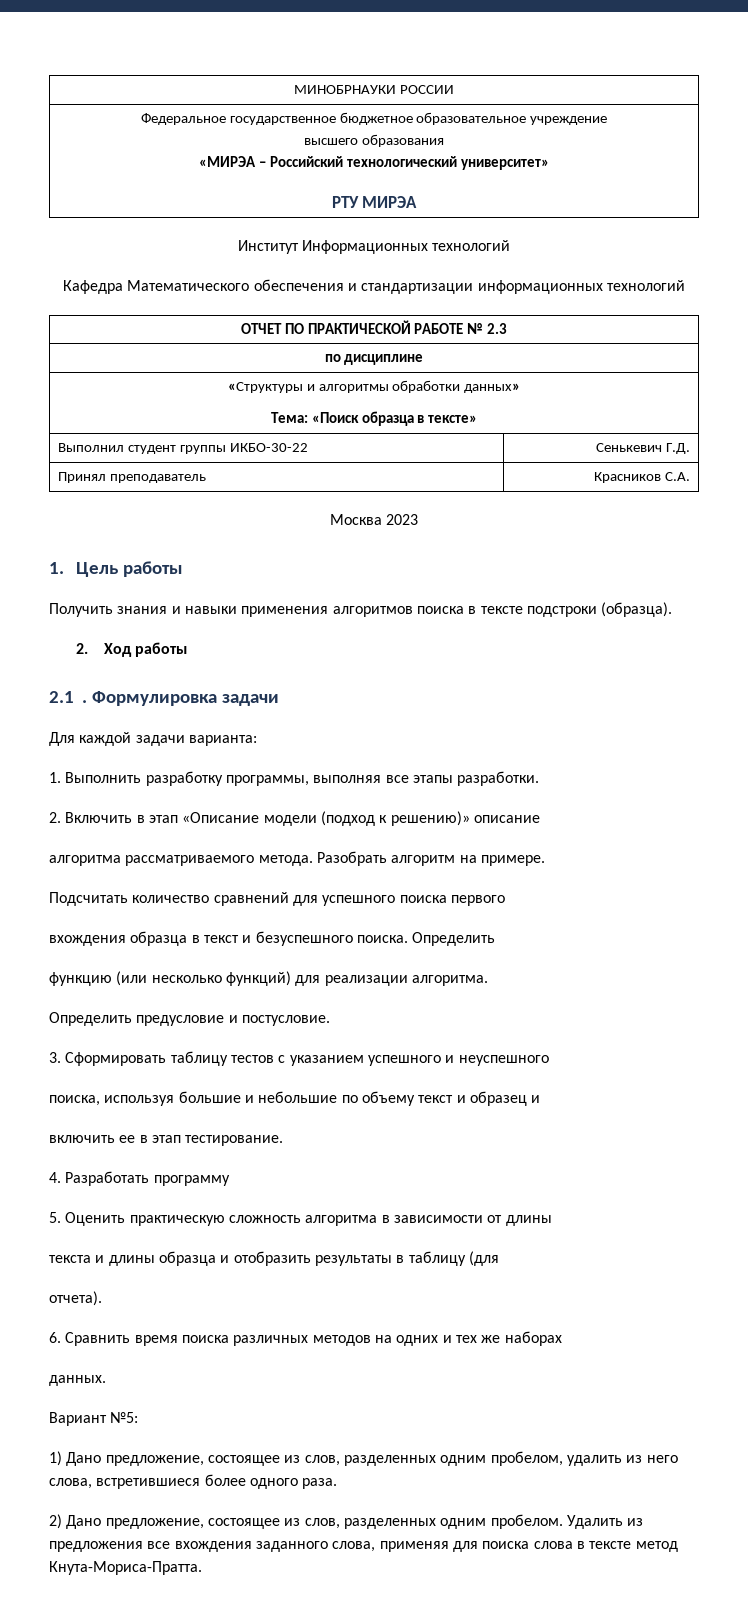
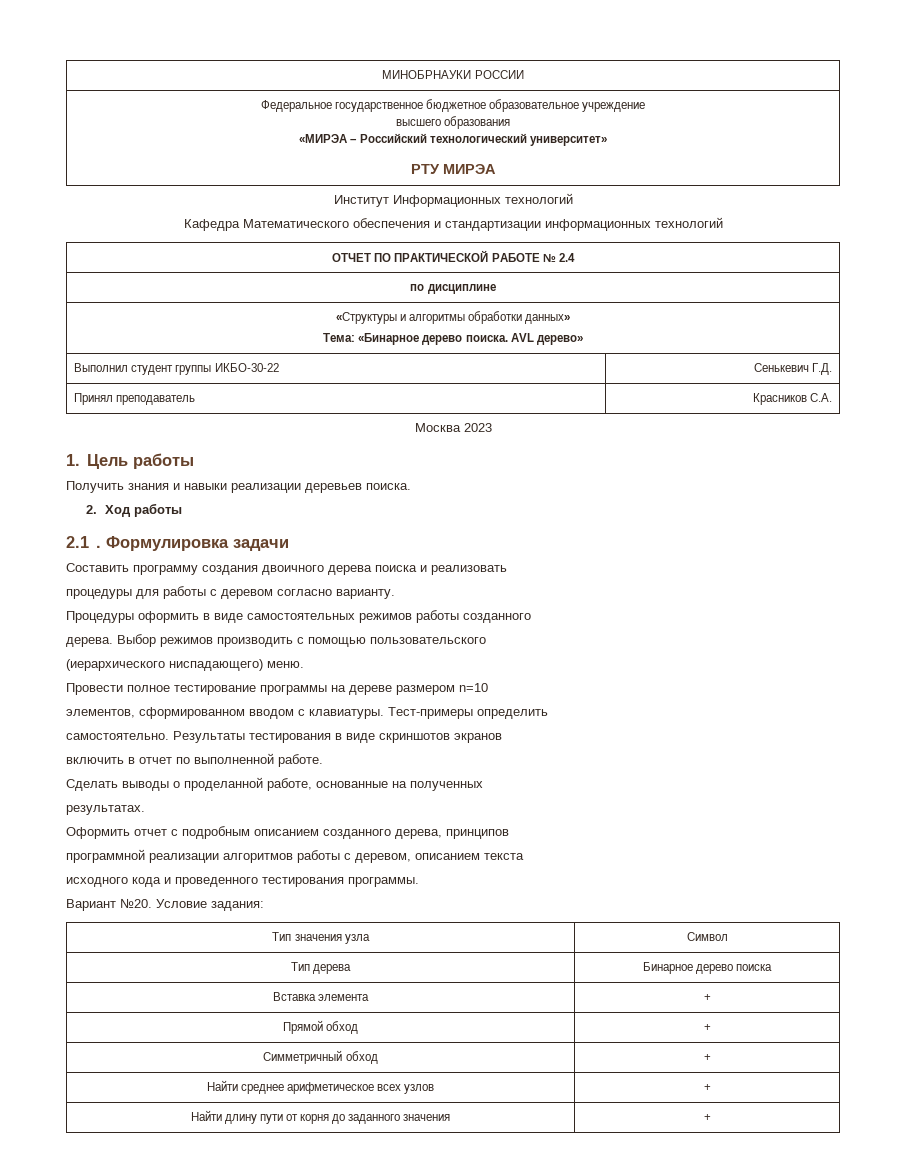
- ОТЧЕТ ПО ПРАКТИЧЕСКОЙ РАБОТЕ № 2.3
+ ОТЧЕТ ПО ПРАКТИЧЕСКОЙ РАБОТЕ № 2.4
  «Структуры и алгоритмы обработки данных»
- Тема: «Поиск образца в тексте»
+ Тема: «Бинарное дерево поиска. AVL дерево»
- Получить знания и навыки применения алгоритмов поиска в тексте подстроки (образца).
+ Получить знания и навыки реализации деревьев поиска.
- Для каждой задачи варианта:
- 1. Выполнить разработку программы, выполняя все этапы разработки.
- 2. Включить в этап «Описание модели (подход к решению)» описание
- алгоритма рассматриваемого метода. Разобрать алгоритм на примере.
- Подсчитать количество сравнений для успешного поиска первого
- вхождения образца в текст и безуспешного поиска. Определить
- функцию (или несколько функций) для реализации алгоритма.
- Определить предусловие и постусловие.
- 3. Сформировать таблицу тестов с указанием успешного и неуспешного
- поиска, используя большие и небольшие по объему текст и образец и
- включить ее в этап тестирование.
- 4. Разработать программу
- 5. Оценить практическую сложность алгоритма в зависимости от длины
- текста и длины образца и отобразить результаты в таблицу (для
- отчета).
- 6. Сравнить время поиска различных методов на одних и тех же наборах
- данных.
- Вариант №5:
- 1) Дано предложение, состоящее из слов, разделенных одним пробелом, удалить из него слова, встретившиеся более одного раза.
- 2) Дано предложение, состоящее из слов, разделенных одним пробелом. Удалить из предложения все вхождения заданного слова, применяя для поиска слова в тексте метод Кнута-Мориса-Пратта.
+ Составить программу создания двоичного дерева поиска и реализовать
+ процедуры для работы с деревом согласно варианту.
+ Процедуры оформить в виде самостоятельных режимов работы созданного
+ дерева. Выбор режимов производить с помощью пользовательского
+ (иерархического ниспадающего) меню.
+ Провести полное тестирование программы на дереве размером n=10
+ элементов, сформированном вводом с клавиатуры. Тест-примеры определить
+ самостоятельно. Результаты тестирования в виде скриншотов экранов
+ включить в отчет по выполненной работе.
+ Сделать выводы о проделанной работе, основанные на полученных
+ результатах.
+ Оформить отчет с подробным описанием созданного дерева, принципов
+ программной реализации алгоритмов работы с деревом, описанием текста
+ исходного кода и проведенного тестирования программы.
+ Вариант №20. Условие задания:
+ Тип значения узла | Символ
+ Тип дерева | Бинарное дерево поиска
+ Вставка элемента | +
+ Прямой обход | +
+ Симметричный обход | +
+ Найти среднее арифметическое всех узлов | +
+ Найти длину пути от корня до заданного значения | +

